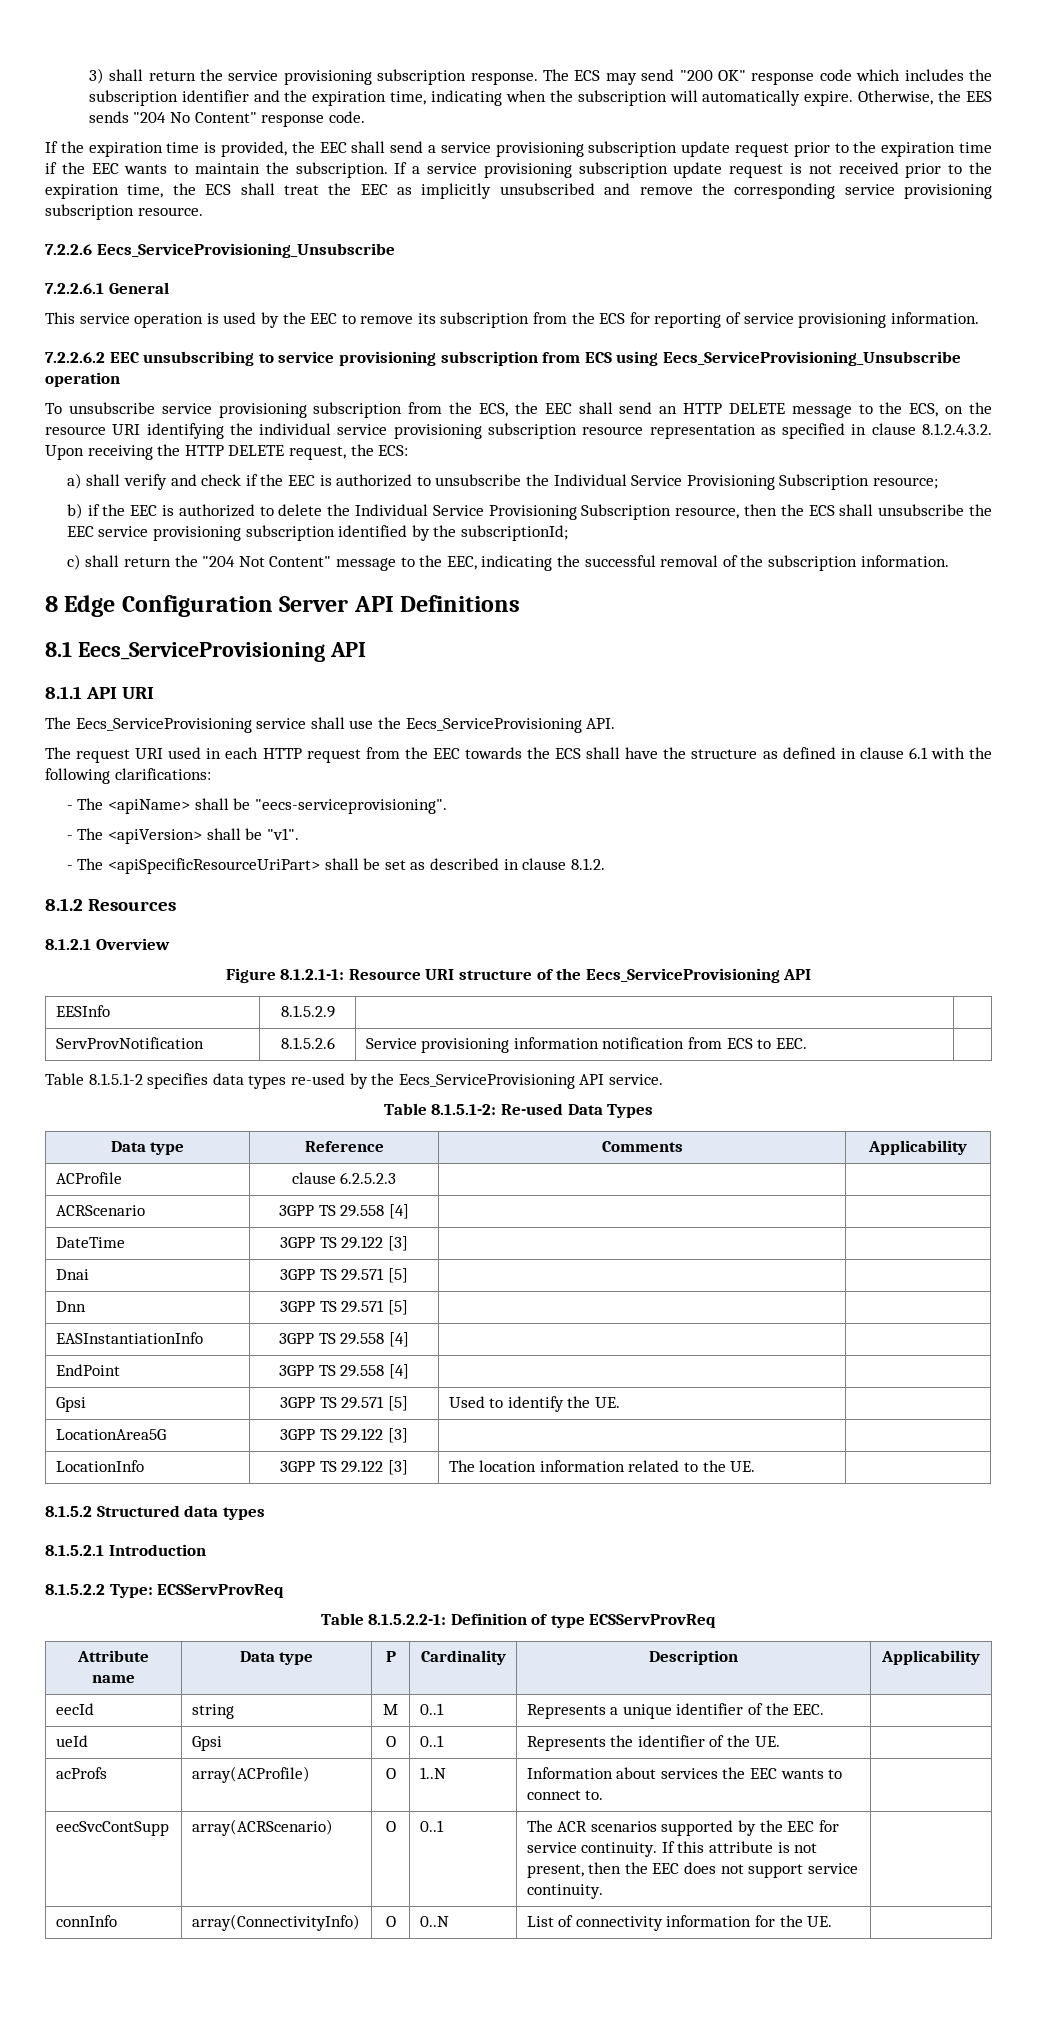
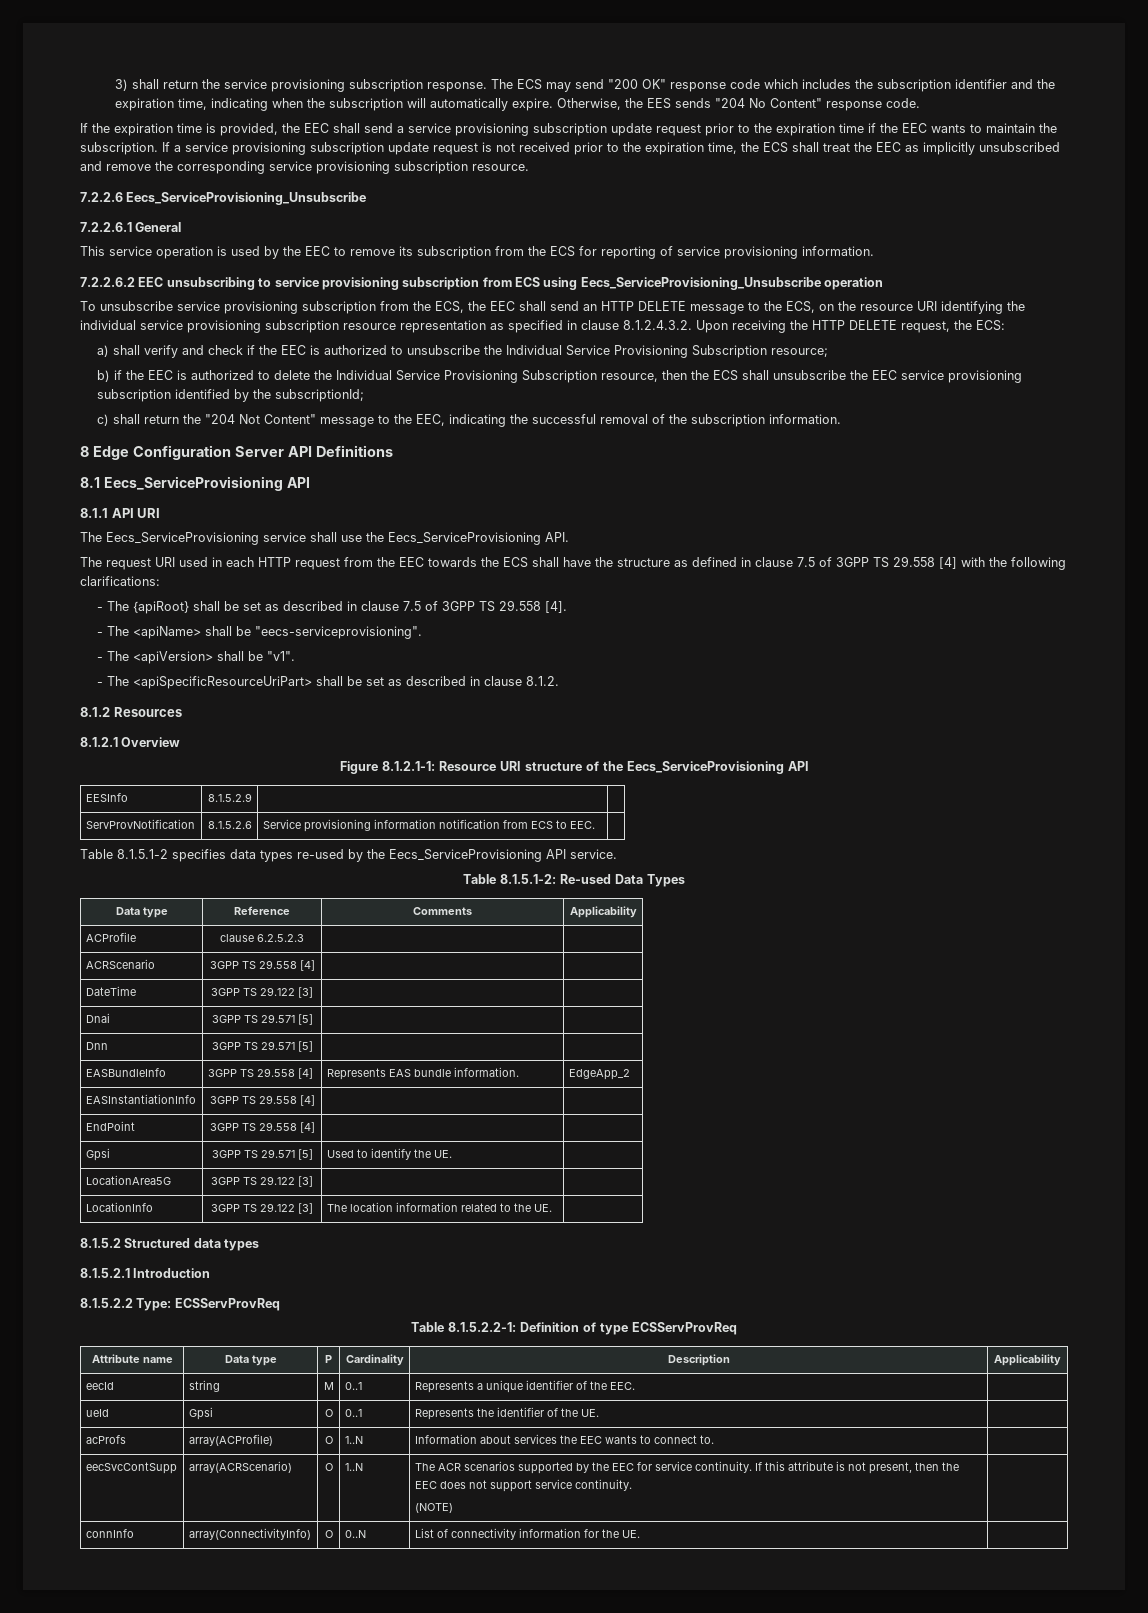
- The request URI used in each HTTP request from the EEC towards the ECS shall have the structure as defined in clause 6.1 with the following clarifications:
+ The request URI used in each HTTP request from the EEC towards the ECS shall have the structure as defined in clause 7.5 of 3GPP TS 29.558 [4] with the following clarifications:
+ - The {apiRoot} shall be set as described in clause 7.5 of 3GPP TS 29.558 [4].
+ EASBundleInfo | 3GPP TS 29.558 [4] | Represents EAS bundle information. | EdgeApp_2
- eecSvcContSupp | array(ACRScenario) | O | 0..1 | The ACR scenarios supported by the EEC for service continuity. If this attribute is not present, then the EEC does not support service continuity. |
+ eecSvcContSupp | array(ACRScenario) | O | 1..N | The ACR scenarios supported by the EEC for service continuity. If this attribute is not present, then the EEC does not support service continuity.
+ (NOTE) |

